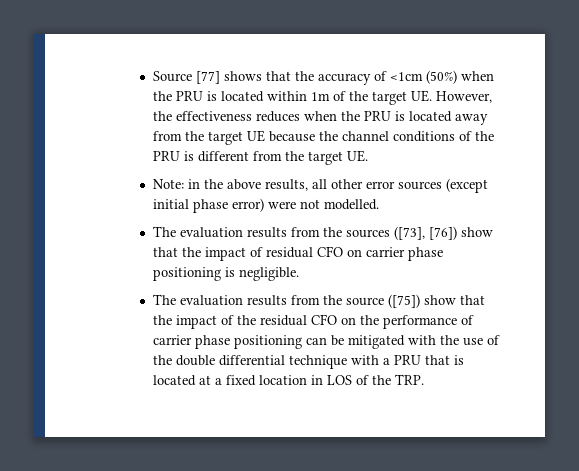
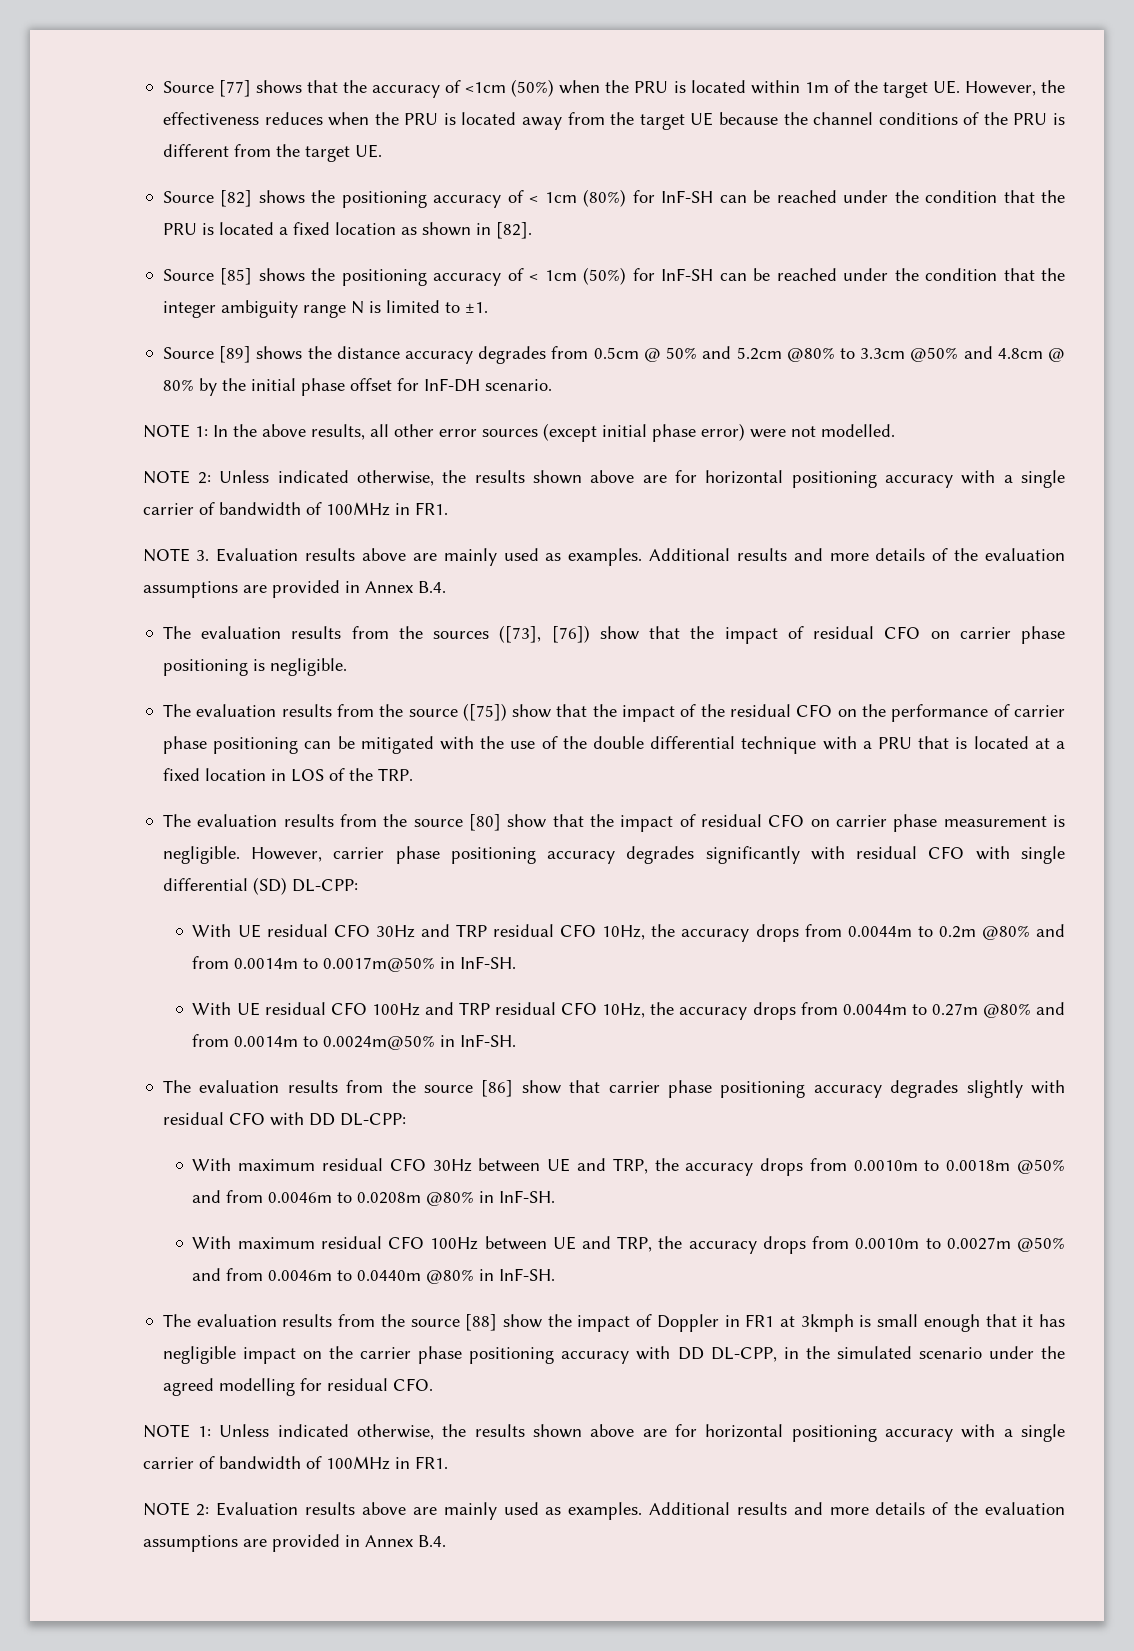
- Note: in the above results, all other error sources (except initial phase error) were not modelled.
+ Source [82] shows the positioning accuracy of < 1cm (80%) for InF-SH can be reached under the condition that the PRU is located a fixed location as shown in [82].
+ Source [85] shows the positioning accuracy of < 1cm (50%) for InF-SH can be reached under the condition that the integer ambiguity range N is limited to ±1.
+ Source [89] shows the distance accuracy degrades from 0.5cm @ 50% and 5.2cm @80% to 3.3cm @50% and 4.8cm @ 80% by the initial phase offset for InF-DH scenario.
+ NOTE 1: In the above results, all other error sources (except initial phase error) were not modelled.
+ NOTE 2: Unless indicated otherwise, the results shown above are for horizontal positioning accuracy with a single carrier of bandwidth of 100MHz in FR1.
+ NOTE 3. Evaluation results above are mainly used as examples. Additional results and more details of the evaluation assumptions are provided in Annex B.4.
+ The evaluation results from the source [80] show that the impact of residual CFO on carrier phase measurement is negligible. However, carrier phase positioning accuracy degrades significantly with residual CFO with single differential (SD) DL-CPP:
+ With UE residual CFO 30Hz and TRP residual CFO 10Hz, the accuracy drops from 0.0044m to 0.2m @80% and from 0.0014m to 0.0017m@50% in InF-SH.
+ With UE residual CFO 100Hz and TRP residual CFO 10Hz, the accuracy drops from 0.0044m to 0.27m @80% and from 0.0014m to 0.0024m@50% in InF-SH.
+ The evaluation results from the source [86] show that carrier phase positioning accuracy degrades slightly with residual CFO with DD DL-CPP:
+ With maximum residual CFO 30Hz between UE and TRP, the accuracy drops from 0.0010m to 0.0018m @50% and from 0.0046m to 0.0208m @80% in InF-SH.
+ With maximum residual CFO 100Hz between UE and TRP, the accuracy drops from 0.0010m to 0.0027m @50% and from 0.0046m to 0.0440m @80% in InF-SH.
+ The evaluation results from the source [88] show the impact of Doppler in FR1 at 3kmph is small enough that it has negligible impact on the carrier phase positioning accuracy with DD DL-CPP, in the simulated scenario under the agreed modelling for residual CFO.
+ NOTE 1: Unless indicated otherwise, the results shown above are for horizontal positioning accuracy with a single carrier of bandwidth of 100MHz in FR1.
+ NOTE 2: Evaluation results above are mainly used as examples. Additional results and more details of the evaluation assumptions are provided in Annex B.4.

